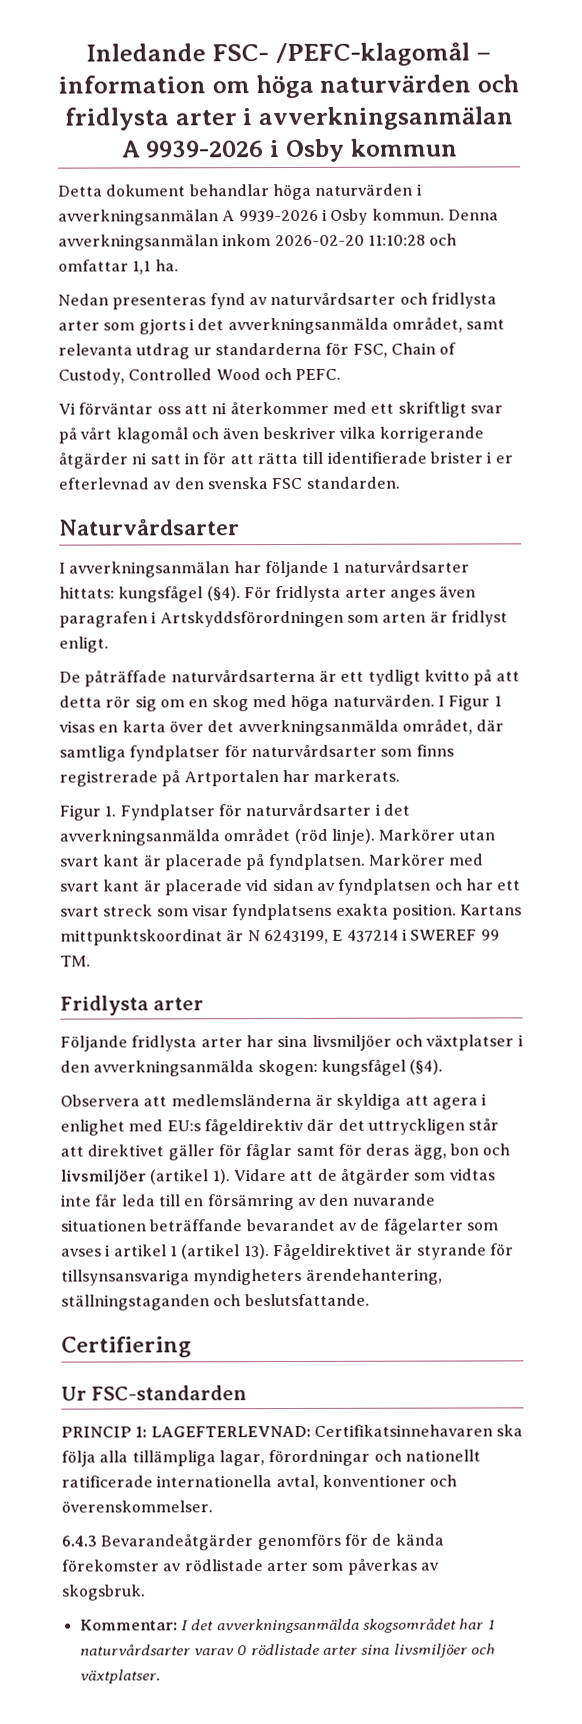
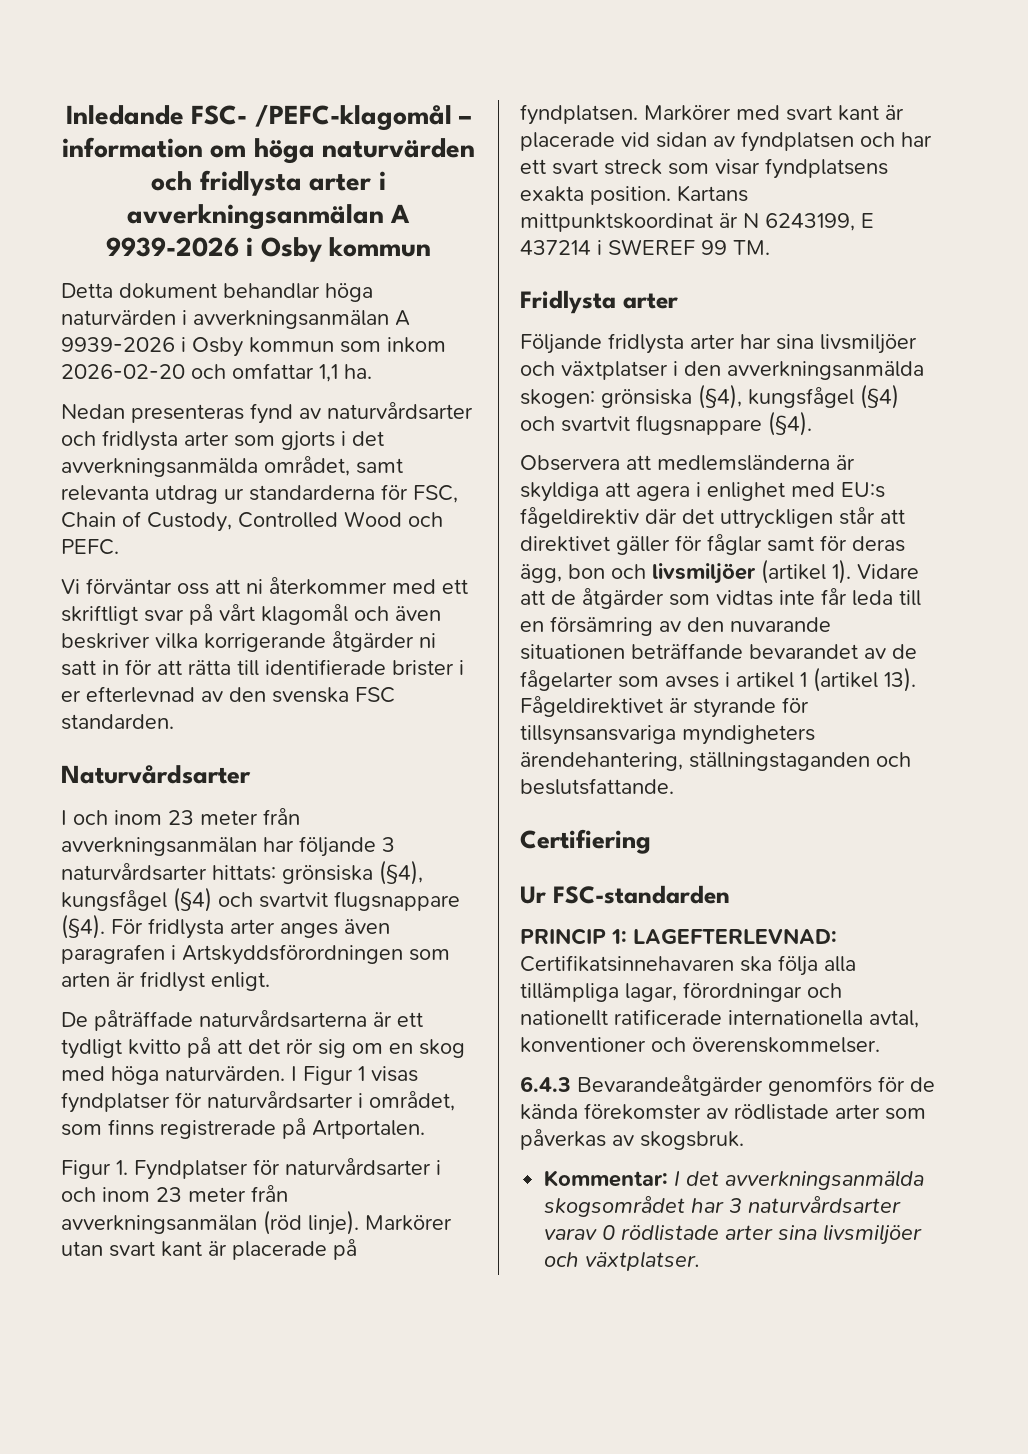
- Detta dokument behandlar höga naturvärden i avverkningsanmälan A 9939-2026 i Osby kommun. Denna avverkningsanmälan inkom 2026-02-20 11:10:28 och omfattar 1,1 ha.
+ Detta dokument behandlar höga naturvärden i avverkningsanmälan A 9939-2026 i Osby kommun som inkom 2026-02-20 och omfattar 1,1 ha.
- I avverkningsanmälan har följande 1 naturvårdsarter hittats: kungsfågel (§4).
+ I och inom 23 meter från avverkningsanmälan har följande 3 naturvårdsarter hittats: grönsiska (§4), kungsfågel (§4) och svartvit flugsnappare (§4).
- De påträffade naturvårdsarterna är ett tydligt kvitto på att detta rör sig om en skog med höga naturvärden.
+ De påträffade naturvårdsarterna är ett tydligt kvitto på att det rör sig om en skog med höga naturvärden.
- I Figur 1 visas en karta över det avverkningsanmälda området, där samtliga fyndplatser för naturvårdsarter som finns registrerade på Artportalen har markerats.
+ I Figur 1 visas fyndplatser för naturvårdsarter i området, som finns registrerade på Artportalen.
- Figur 1. Fyndplatser för naturvårdsarter i det avverkningsanmälda området (röd linje).
+ Figur 1. Fyndplatser för naturvårdsarter i och inom 23 meter från avverkningsanmälan (röd linje).
- Följande fridlysta arter har sina livsmiljöer och växtplatser i den avverkningsanmälda skogen: kungsfågel (§4).
+ Följande fridlysta arter har sina livsmiljöer och växtplatser i den avverkningsanmälda skogen: grönsiska (§4), kungsfågel (§4) och svartvit flugsnappare (§4).
- Kommentar: I det avverkningsanmälda skogsområdet har 1 naturvårdsarter varav 0 rödlistade arter sina livsmiljöer och växtplatser.
+ Kommentar: I det avverkningsanmälda skogsområdet har 3 naturvårdsarter varav 0 rödlistade arter sina livsmiljöer och växtplatser.

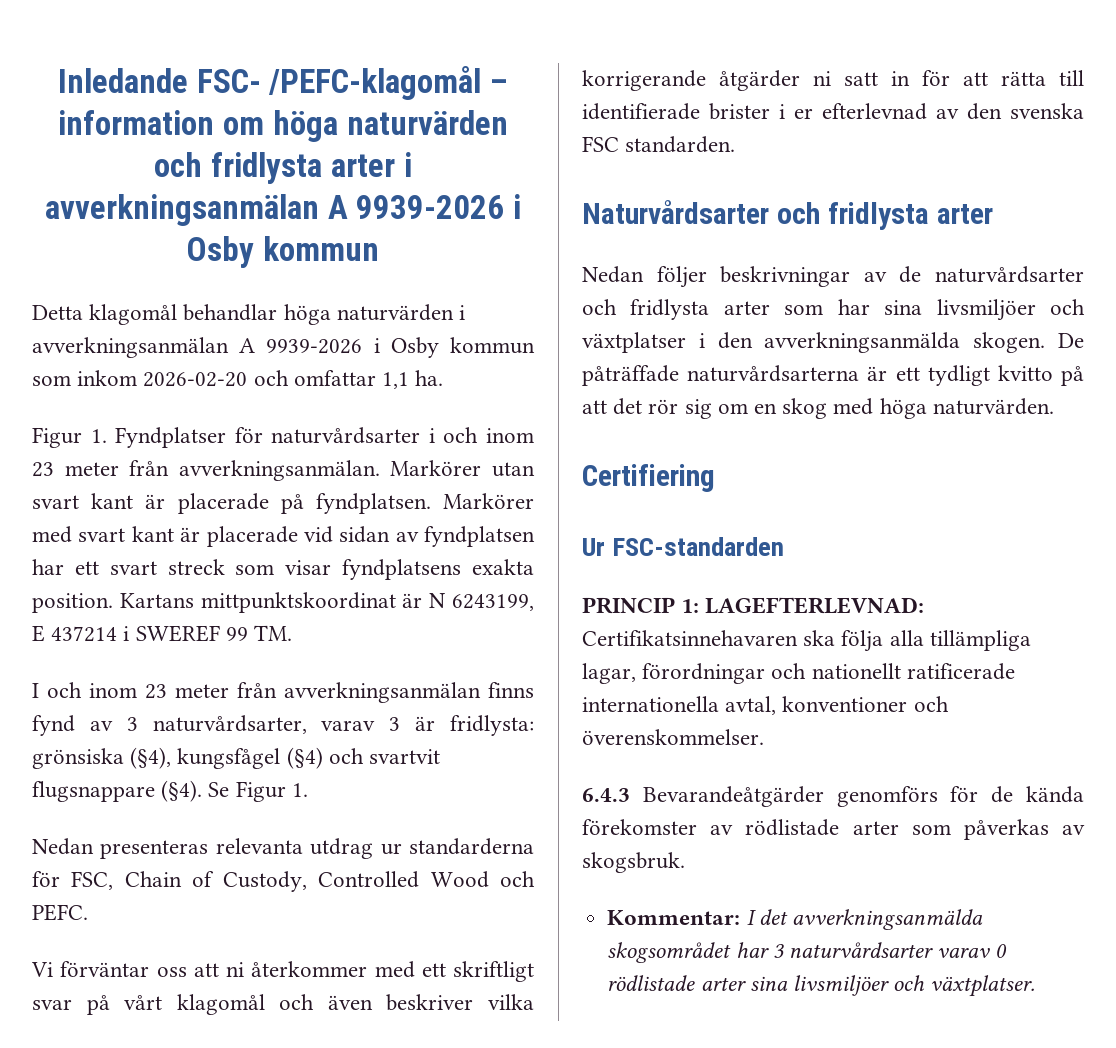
- Detta dokument behandlar höga naturvärden i avverkningsanmälan A 9939-2026 i Osby kommun som inkom 2026-02-20 och omfattar 1,1 ha.
+ Detta klagomål behandlar höga naturvärden i avverkningsanmälan A 9939-2026 i Osby kommun som inkom 2026-02-20 och omfattar 1,1 ha.
- Nedan presenteras fynd av naturvårdsarter och fridlysta arter som gjorts i det avverkningsanmälda området, samt relevanta utdrag ur standarderna för FSC, Chain of Custody, Controlled Wood och PEFC.
+ Figur 1. Fyndplatser för naturvårdsarter i och inom 23 meter från avverkningsanmälan. Markörer utan svart kant är placerade på fyndplatsen. Markörer med svart kant är placerade vid sidan av fyndplatsen har ett svart streck som visar fyndplatsens exakta position. Kartans mittpunktskoordinat är N 6243199, E 437214 i SWEREF 99 TM.
+ I och inom 23 meter från avverkningsanmälan finns fynd av 3 naturvårdsarter, varav 3 är fridlysta: grönsiska (§4), kungsfågel (§4) och svartvit flugsnappare (§4). Se Figur 1.
+ Nedan presenteras relevanta utdrag ur standarderna för FSC, Chain of Custody, Controlled Wood och PEFC.
- Naturvårdsarter
- I och inom 23 meter från avverkningsanmälan har följande 3 naturvårdsarter hittats: grönsiska (§4), kungsfågel (§4) och svartvit flugsnappare (§4). För fridlysta arter anges även paragrafen i Artskyddsförordningen som arten är fridlyst enligt.
- De påträffade naturvårdsarterna är ett tydligt kvitto på att det rör sig om en skog med höga naturvärden. I Figur 1 visas fyndplatser för naturvårdsarter i området, som finns registrerade på Artportalen.
- Figur 1. Fyndplatser för naturvårdsarter i och inom 23 meter från avverkningsanmälan (röd linje). Markörer utan svart kant är placerade på fyndplatsen. Markörer med svart kant är placerade vid sidan av fyndplatsen och har ett svart streck som visar fyndplatsens exakta position. Kartans mittpunktskoordinat är N 6243199, E 437214 i SWEREF 99 TM.
- Fridlysta arter
- Följande fridlysta arter har sina livsmiljöer och växtplatser i den avverkningsanmälda skogen: grönsiska (§4), kungsfågel (§4) och svartvit flugsnappare (§4).
- Observera att medlemsländerna är skyldiga att agera i enlighet med EU:s fågeldirektiv där det uttryckligen står att direktivet gäller för fåglar samt för deras ägg, bon och livsmiljöer (artikel 1). Vidare att de åtgärder som vidtas inte får leda till en försämring av den nuvarande situationen beträffande bevarandet av de fågelarter som avses i artikel 1 (artikel 13). Fågeldirektivet är styrande för tillsynsansvariga myndigheters ärendehantering, ställningstaganden och beslutsfattande.
+ Naturvårdsarter och fridlysta arter
+ Nedan följer beskrivningar av de naturvårdsarter och fridlysta arter som har sina livsmiljöer och växtplatser i den avverkningsanmälda skogen. De påträffade naturvårdsarterna är ett tydligt kvitto på att det rör sig om en skog med höga naturvärden.

